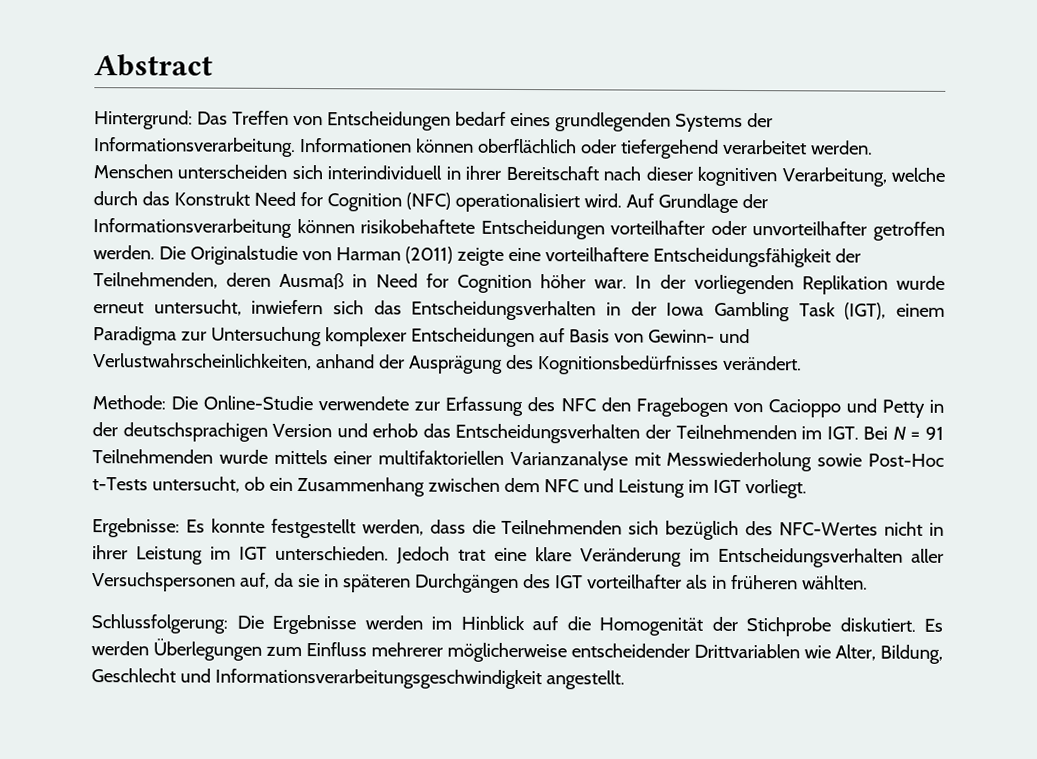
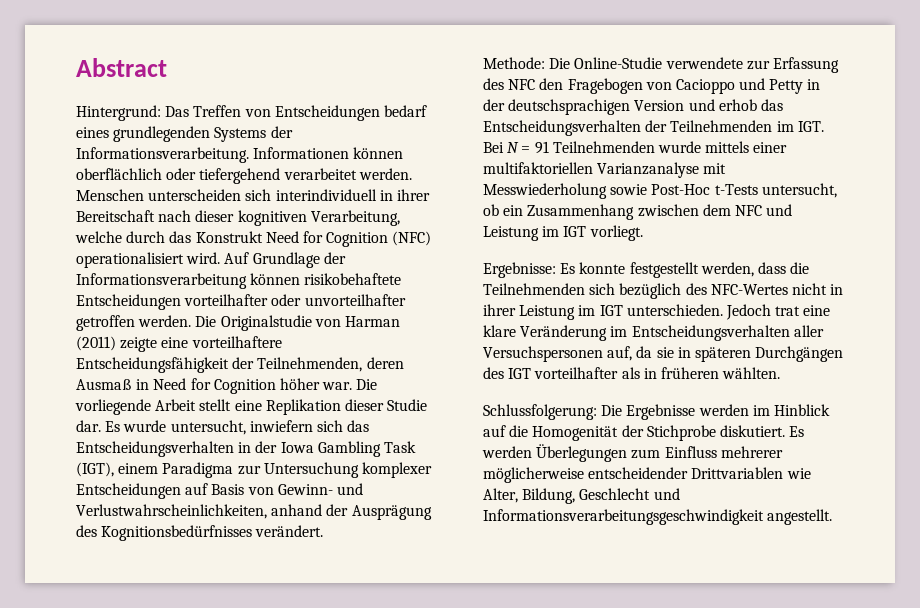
- In der vorliegenden Replikation wurde erneut untersucht, inwiefern sich das Entscheidungsverhalten in der Iowa Gambling Task (IGT), einem Paradigma zur Untersuchung komplexer Entscheidungen auf Basis von Gewinn- und Verlustwahrscheinlichkeiten, anhand der Ausprägung des Kognitionsbedürfnisses verändert.
+ Die vorliegende Arbeit stellt eine Replikation dieser Studie dar. Es wurde untersucht, inwiefern sich das Entscheidungsverhalten in der Iowa Gambling Task (IGT), einem Paradigma zur Untersuchung komplexer Entscheidungen auf Basis von Gewinn- und Verlustwahrscheinlichkeiten, anhand der Ausprägung des Kognitionsbedürfnisses verändert.

